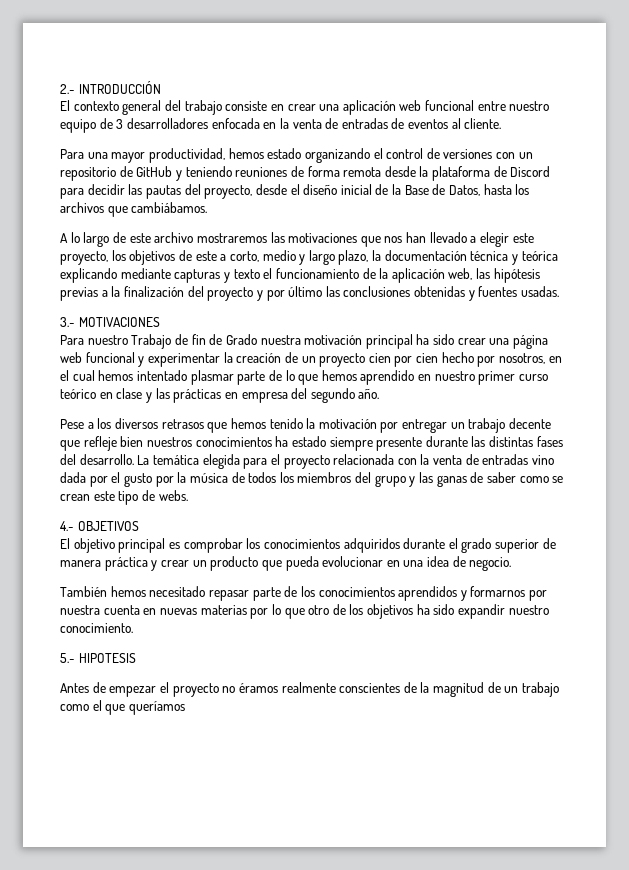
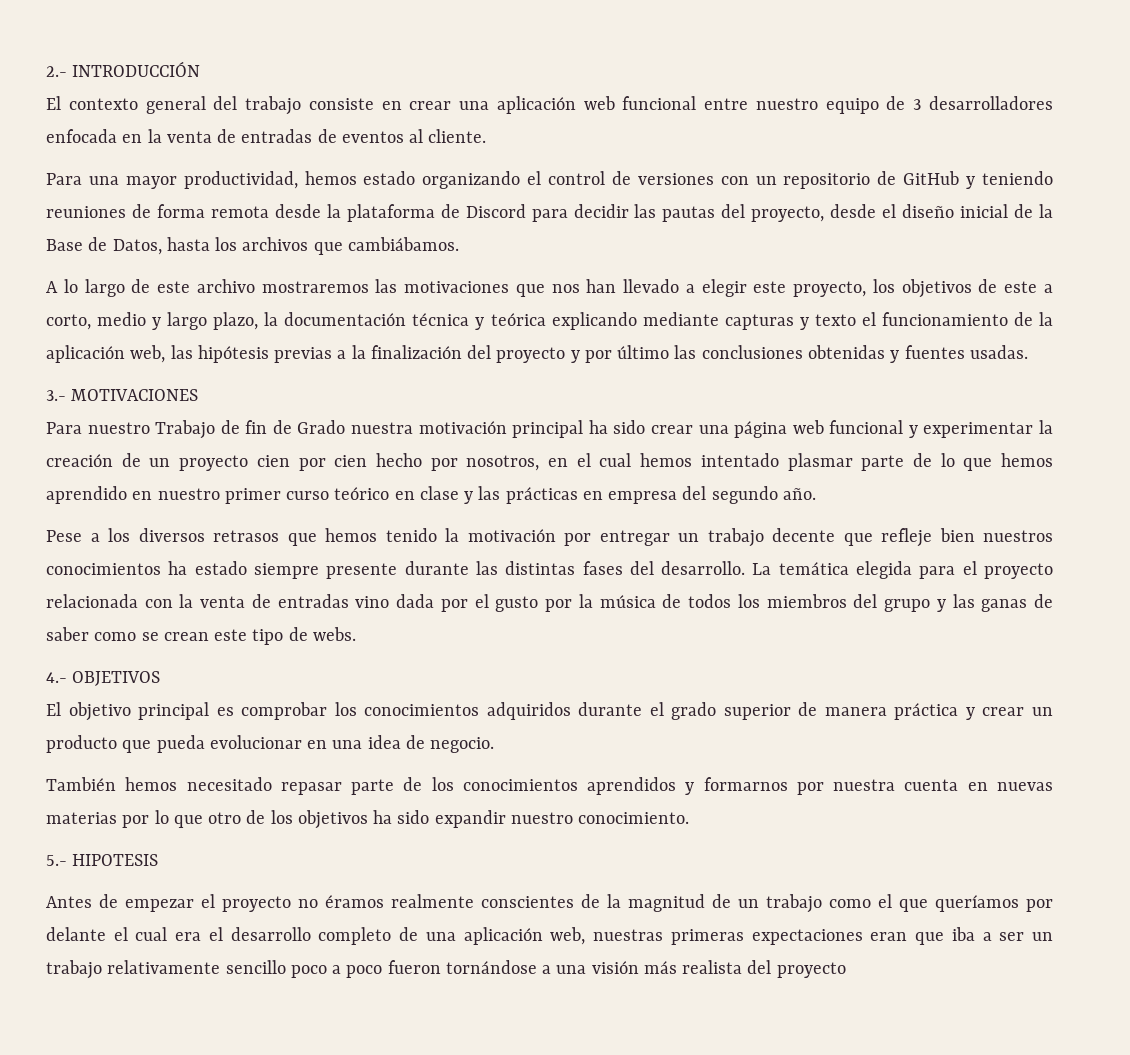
- Antes de empezar el proyecto no éramos realmente conscientes de la magnitud de un trabajo como el que queríamos
+ Antes de empezar el proyecto no éramos realmente conscientes de la magnitud de un trabajo como el que queríamos por delante el cual era el desarrollo completo de una aplicación web, nuestras primeras expectaciones eran que iba a ser un trabajo relativamente sencillo poco a poco fueron tornándose a una visión más realista del proyecto

